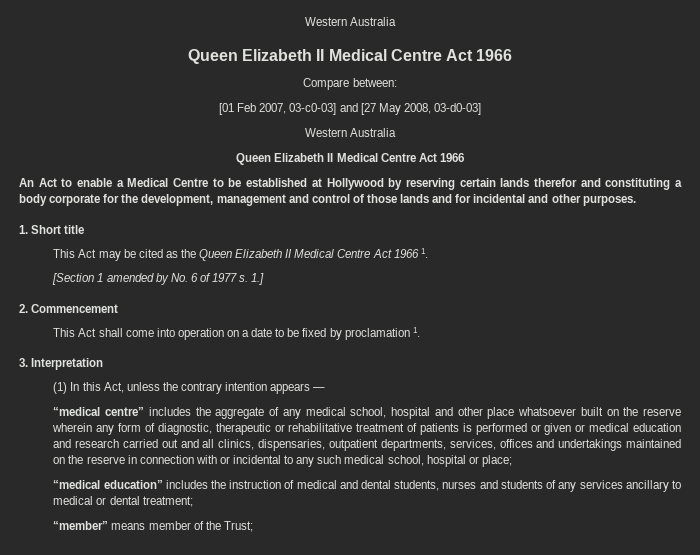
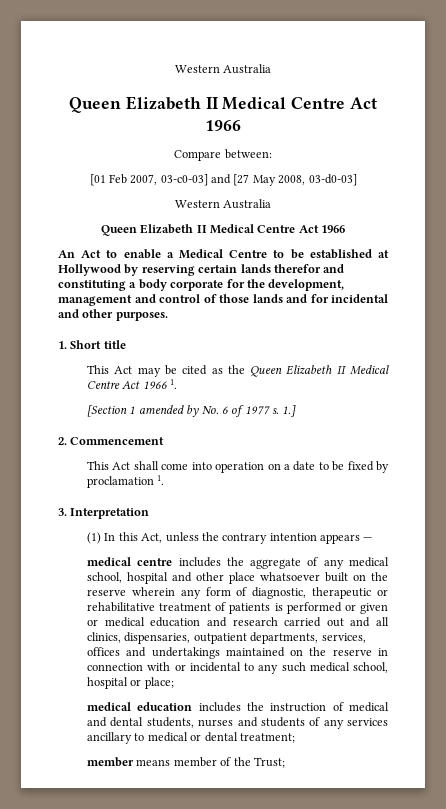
- “medical centre” includes the aggregate of any medical school, hospital and other place whatsoever built on the reserve wherein any form of diagnostic, therapeutic or rehabilitative treatment of patients is performed or given or medical education and research carried out and all clinics, dispensaries, outpatient departments, services, offices and undertakings maintained on the reserve in connection with or incidental to any such medical school, hospital or place;
+ medical centre includes the aggregate of any medical school, hospital and other place whatsoever built on the reserve wherein any form of diagnostic, therapeutic or rehabilitative treatment of patients is performed or given or medical education and research carried out and all clinics, dispensaries, outpatient departments, services, offices and undertakings maintained on the reserve in connection with or incidental to any such medical school, hospital or place;
- “medical education” includes the instruction of medical and dental students, nurses and students of any services ancillary to medical or dental treatment;
+ medical education includes the instruction of medical and dental students, nurses and students of any services ancillary to medical or dental treatment;
- “member” means member of the Trust;
+ member means member of the Trust;

